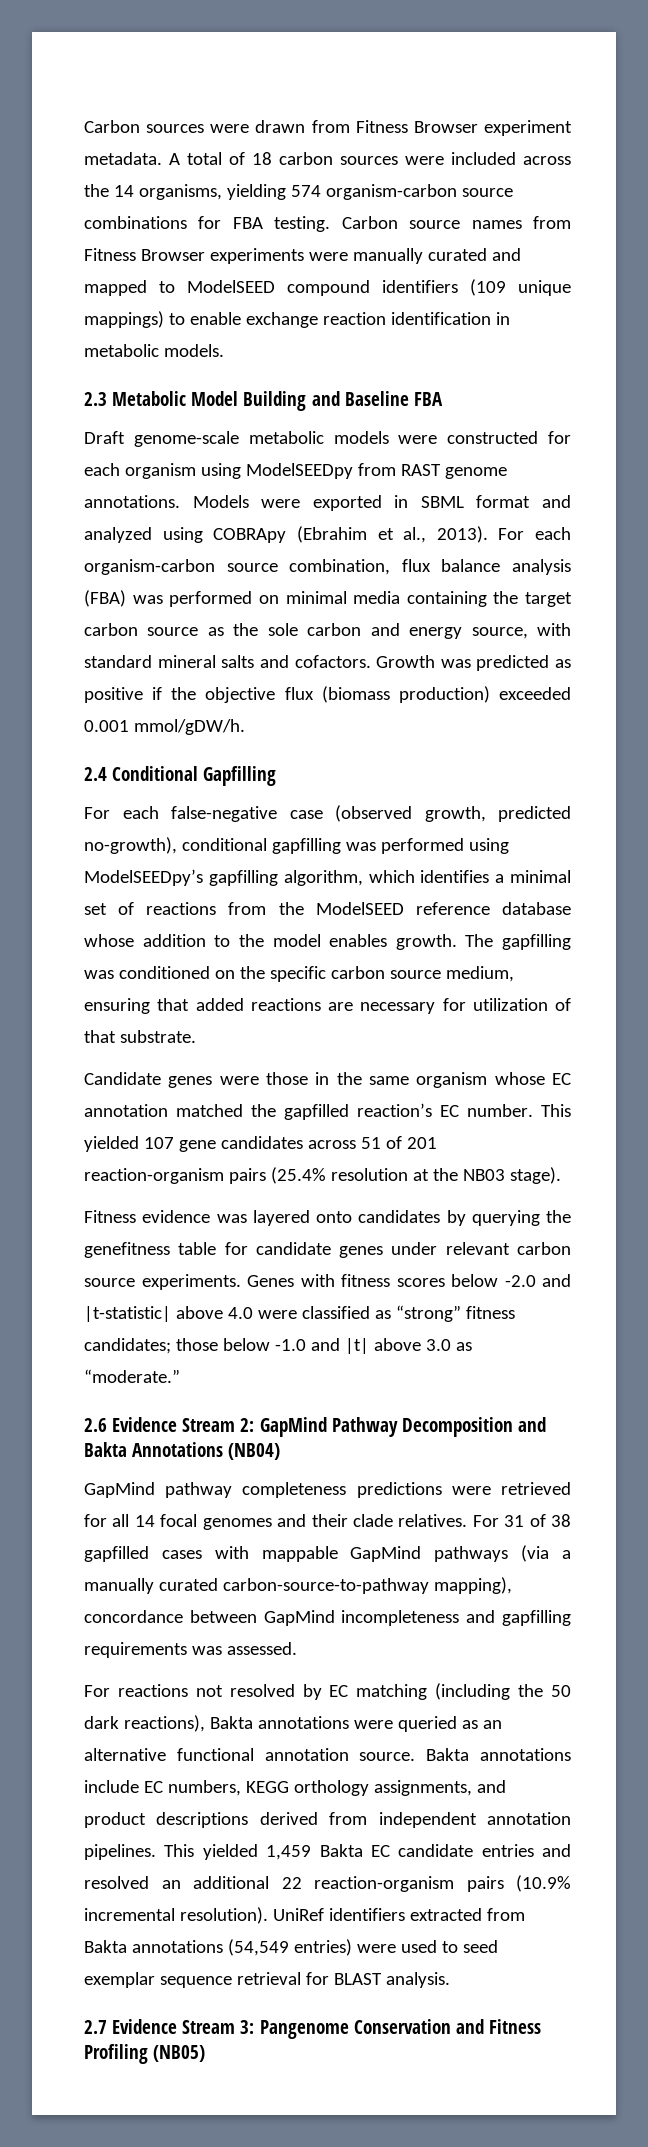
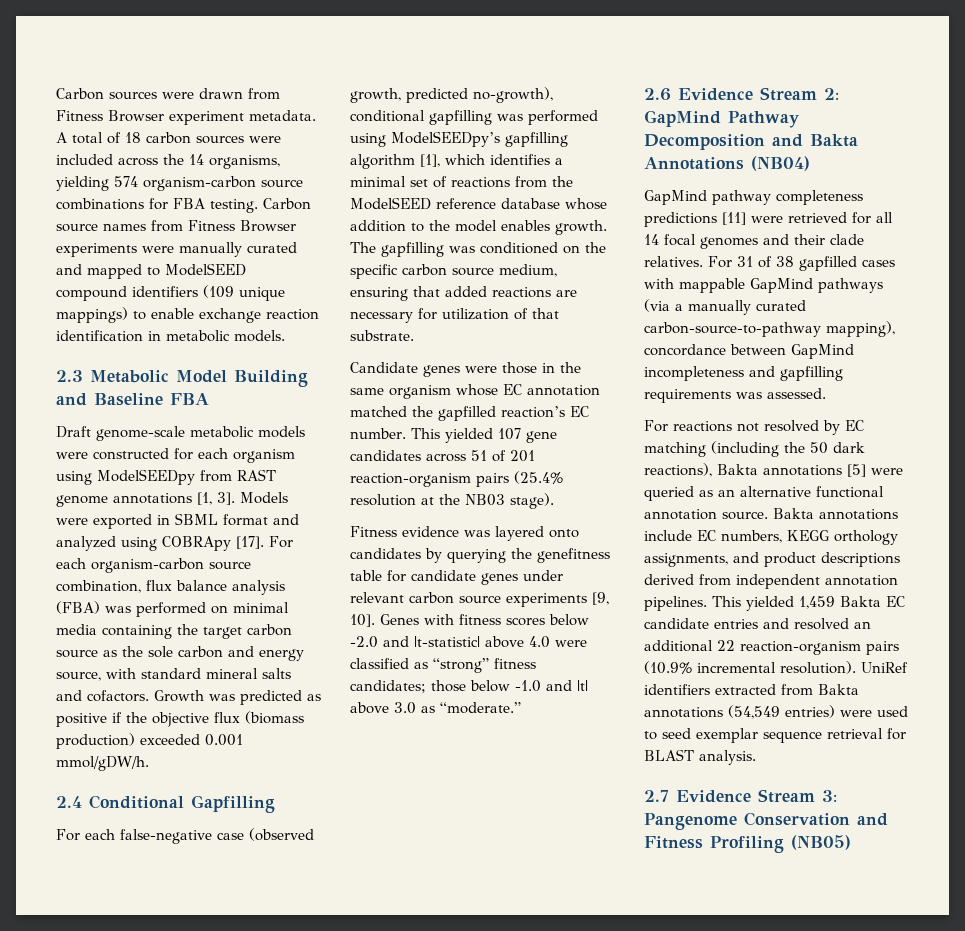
- Draft genome-scale metabolic models were constructed for each organism using ModelSEEDpy from RAST genome annotations.
+ Draft genome-scale metabolic models were constructed for each organism using ModelSEEDpy from RAST genome annotations [1, 3].
- Models were exported in SBML format and analyzed using COBRApy (Ebrahim et al., 2013).
+ Models were exported in SBML format and analyzed using COBRApy [17].
- For each false-negative case (observed growth, predicted no-growth), conditional gapfilling was performed using ModelSEEDpy’s gapfilling algorithm, which identifies a minimal set of reactions from the ModelSEED reference database whose addition to the model enables growth.
+ For each false-negative case (observed growth, predicted no-growth), conditional gapfilling was performed using ModelSEEDpy’s gapfilling algorithm [1], which identifies a minimal set of reactions from the ModelSEED reference database whose addition to the model enables growth.
- Fitness evidence was layered onto candidates by querying the genefitness table for candidate genes under relevant carbon source experiments.
+ Fitness evidence was layered onto candidates by querying the genefitness table for candidate genes under relevant carbon source experiments [9, 10].
- GapMind pathway completeness predictions were retrieved for all 14 focal genomes and their clade relatives.
+ GapMind pathway completeness predictions [11] were retrieved for all 14 focal genomes and their clade relatives.
- For reactions not resolved by EC matching (including the 50 dark reactions), Bakta annotations were queried as an alternative functional annotation source.
+ For reactions not resolved by EC matching (including the 50 dark reactions), Bakta annotations [5] were queried as an alternative functional annotation source.

